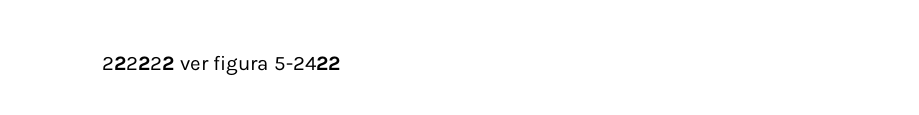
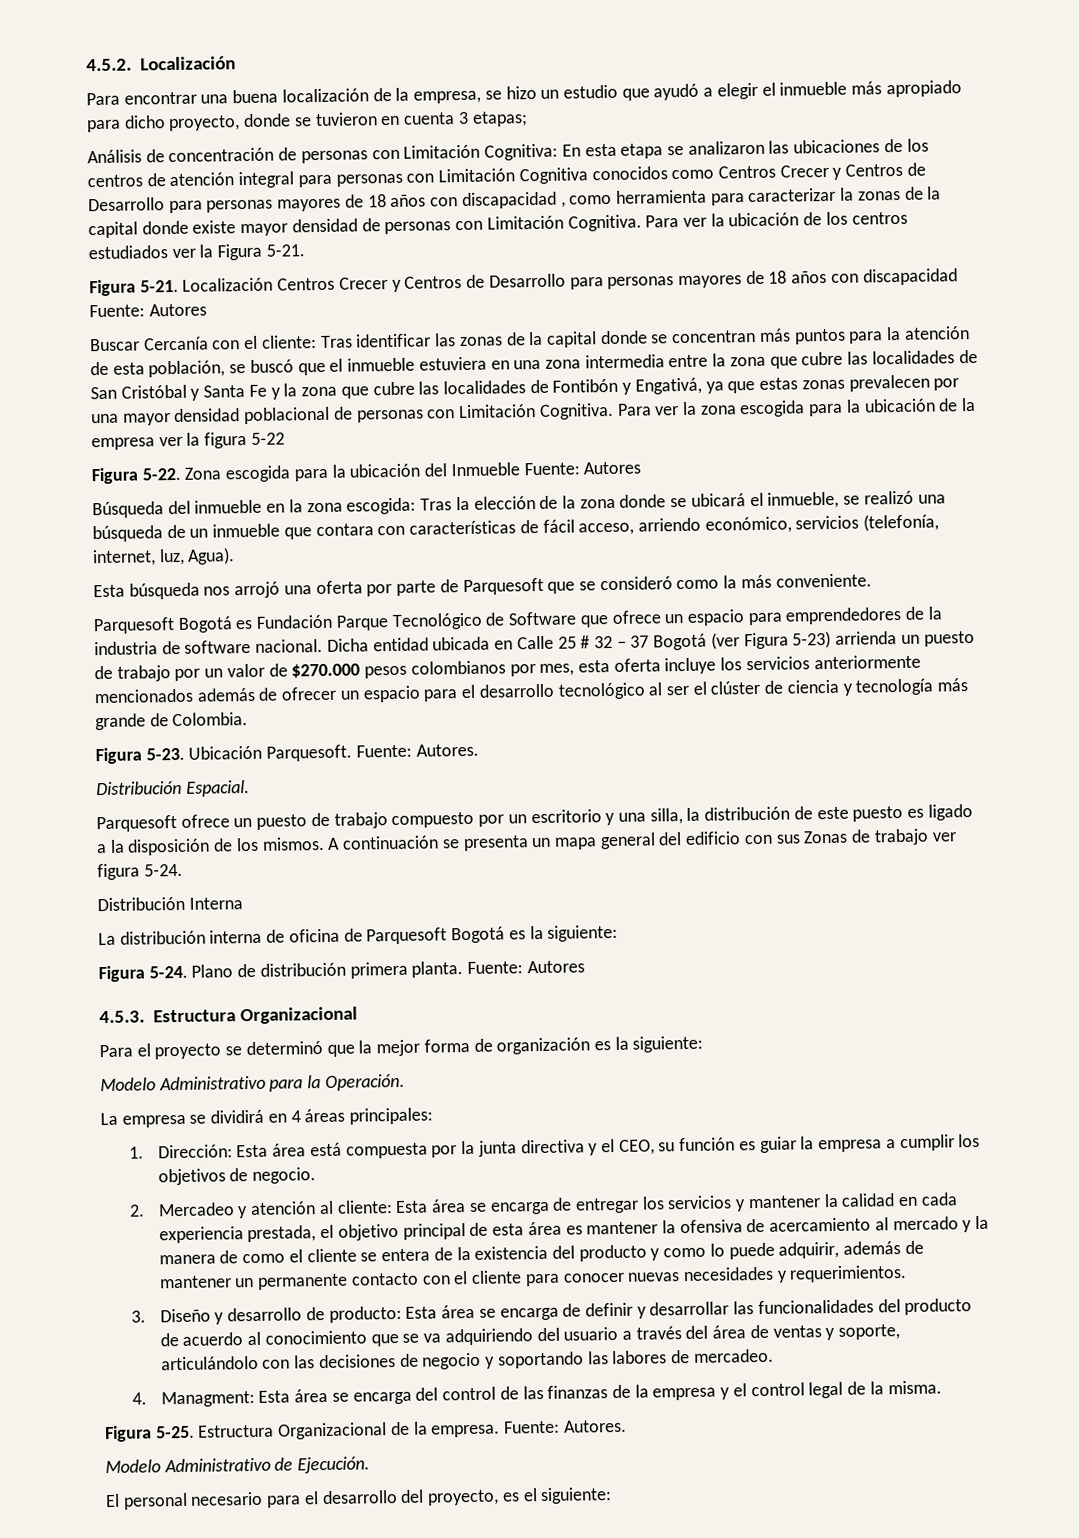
- 222222 ver figura 5-2422
+ 4.5.2. Localización
+ Para encontrar una buena localización de la empresa, se hizo un estudio que ayudó a elegir el inmueble más apropiado para dicho proyecto, donde se tuvieron en cuenta 3 etapas;
+ Análisis de concentración de personas con Limitación Cognitiva: En esta etapa se analizaron las ubicaciones de los centros de atención integral para personas con Limitación Cognitiva conocidos como Centros Crecer y Centros de Desarrollo para personas mayores de 18 años con discapacidad , como herramienta para caracterizar la zonas de la capital donde existe mayor densidad de personas con Limitación Cognitiva. Para ver la ubicación de los centros estudiados ver la Figura 5-21.
+ Figura 5-21. Localización Centros Crecer y Centros de Desarrollo para personas mayores de 18 años con discapacidad Fuente: Autores
+ Buscar Cercanía con el cliente: Tras identificar las zonas de la capital donde se concentran más puntos para la atención de esta población, se buscó que el inmueble estuviera en una zona intermedia entre la zona que cubre las localidades de San Cristóbal y Santa Fe y la zona que cubre las localidades de Fontibón y Engativá, ya que estas zonas prevalecen por una mayor densidad poblacional de personas con Limitación Cognitiva. Para ver la zona escogida para la ubicación de la empresa ver la figura 5-22
+ Figura 5-22. Zona escogida para la ubicación del Inmueble Fuente: Autores
+ Búsqueda del inmueble en la zona escogida: Tras la elección de la zona donde se ubicará el inmueble, se realizó una búsqueda de un inmueble que contara con características de fácil acceso, arriendo económico, servicios (telefonía, internet, luz, Agua).
+ Esta búsqueda nos arrojó una oferta por parte de Parquesoft que se consideró como la más conveniente.
+ Parquesoft Bogotá es Fundación Parque Tecnológico de Software que ofrece un espacio para emprendedores de la industria de software nacional. Dicha entidad ubicada en Calle 25 # 32 – 37 Bogotá (ver Figura 5-23) arrienda un puesto de trabajo por un valor de $270.000 pesos colombianos por mes, esta oferta incluye los servicios anteriormente mencionados además de ofrecer un espacio para el desarrollo tecnológico al ser el clúster de ciencia y tecnología más grande de Colombia.
+ Figura 5-23. Ubicación Parquesoft. Fuente: Autores.
+ Distribución Espacial.
+ Parquesoft ofrece un puesto de trabajo compuesto por un escritorio y una silla, la distribución de este puesto es ligado a la disposición de los mismos. A continuación se presenta un mapa general del edificio con sus Zonas de trabajo ver figura 5-24.
+ Distribución Interna
+ La distribución interna de oficina de Parquesoft Bogotá es la siguiente:
+ Figura 5-24. Plano de distribución primera planta. Fuente: Autores
+ 4.5.3. Estructura Organizacional
+ Para el proyecto se determinó que la mejor forma de organización es la siguiente:
+ Modelo Administrativo para la Operación.
+ La empresa se dividirá en 4 áreas principales:
+ 1. Dirección: Esta área está compuesta por la junta directiva y el CEO, su función es guiar la empresa a cumplir los objetivos de negocio.
+ 2. Mercadeo y atención al cliente: Esta área se encarga de entregar los servicios y mantener la calidad en cada experiencia prestada, el objetivo principal de esta área es mantener la ofensiva de acercamiento al mercado y la manera de como el cliente se entera de la existencia del producto y como lo puede adquirir, además de mantener un permanente contacto con el cliente para conocer nuevas necesidades y requerimientos.
+ 3. Diseño y desarrollo de producto: Esta área se encarga de definir y desarrollar las funcionalidades del producto de acuerdo al conocimiento que se va adquiriendo del usuario a través del área de ventas y soporte, articulándolo con las decisiones de negocio y soportando las labores de mercadeo.
+ 4. Managment: Esta área se encarga del control de las finanzas de la empresa y el control legal de la misma.
+ Figura 5-25. Estructura Organizacional de la empresa. Fuente: Autores.
+ Modelo Administrativo de Ejecución.
+ El personal necesario para el desarrollo del proyecto, es el siguiente:

